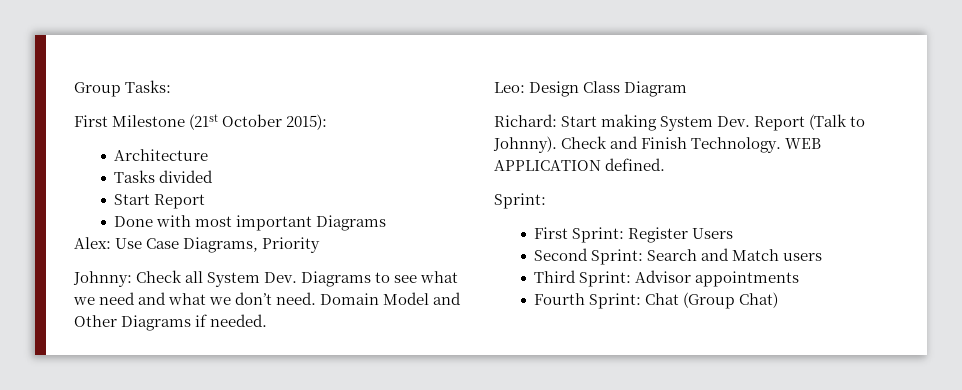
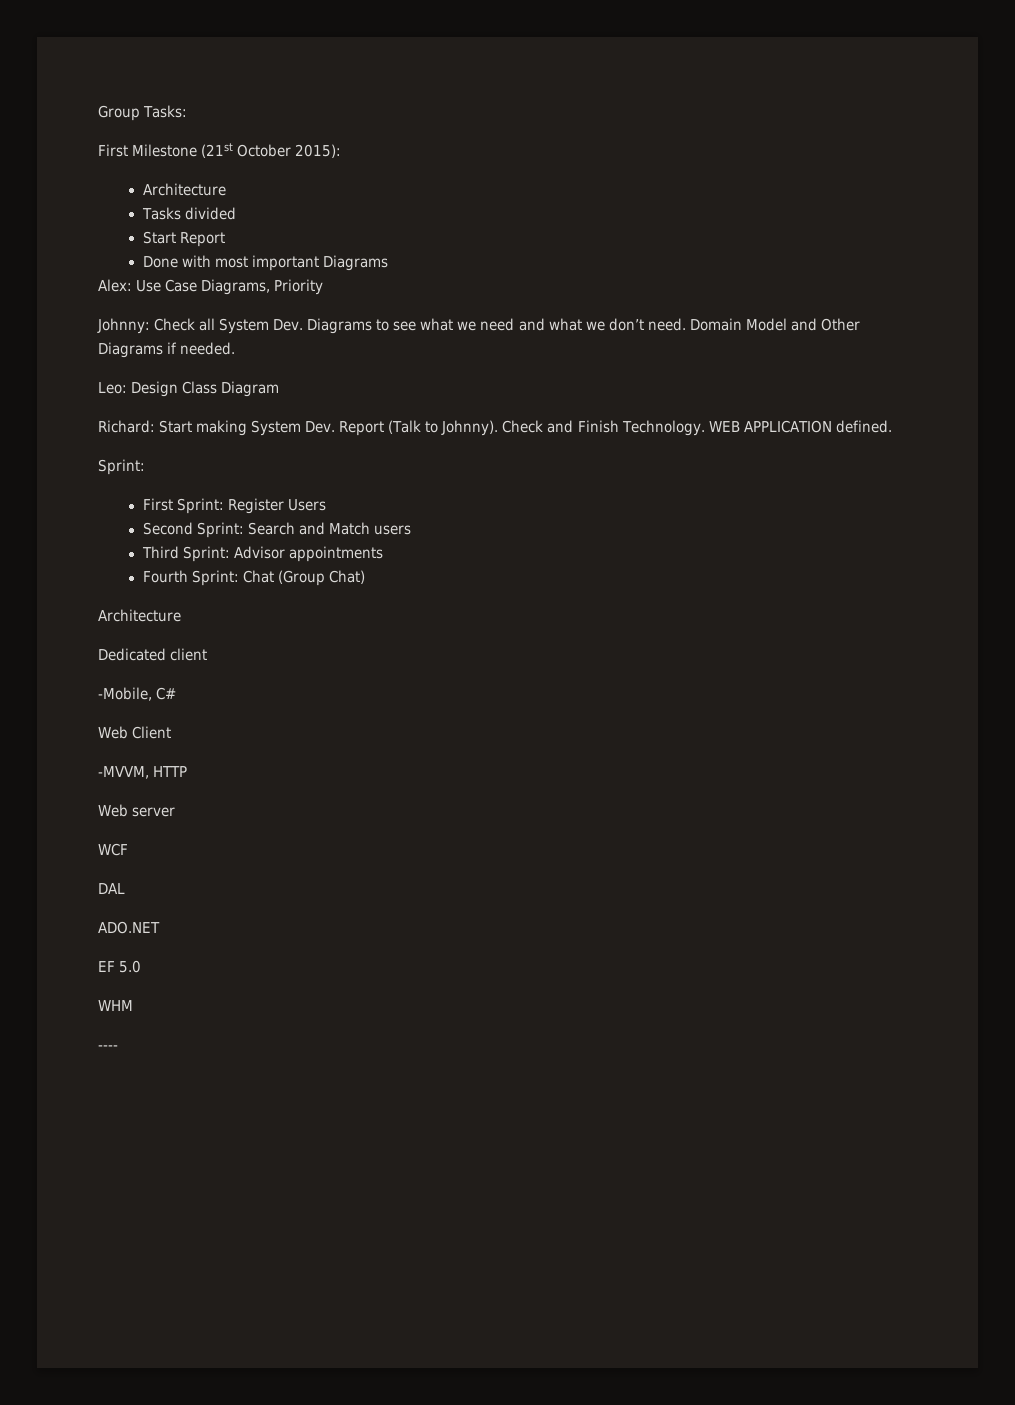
  Fourth Sprint: Chat (Group Chat)
+ Architecture
+ Dedicated client
+ -Mobile, C#
+ Web Client
+ -MVVM, HTTP
+ Web server
+ WCF
+ DAL
+ ADO.NET
+ EF 5.0
+ WHM
+ ----

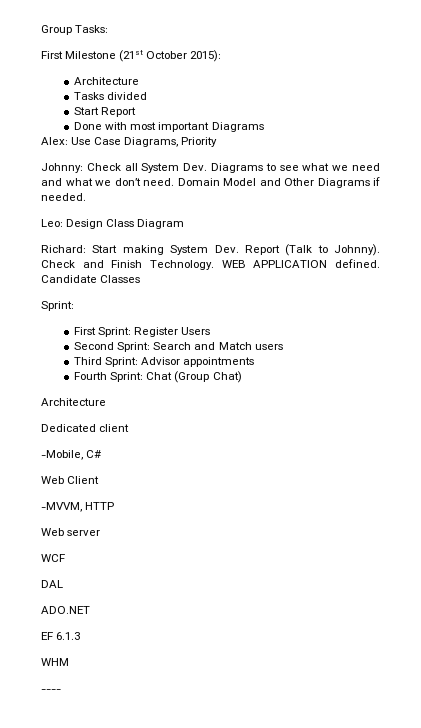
+ Candidate Classes
- EF 5.0
+ EF 6.1.3

